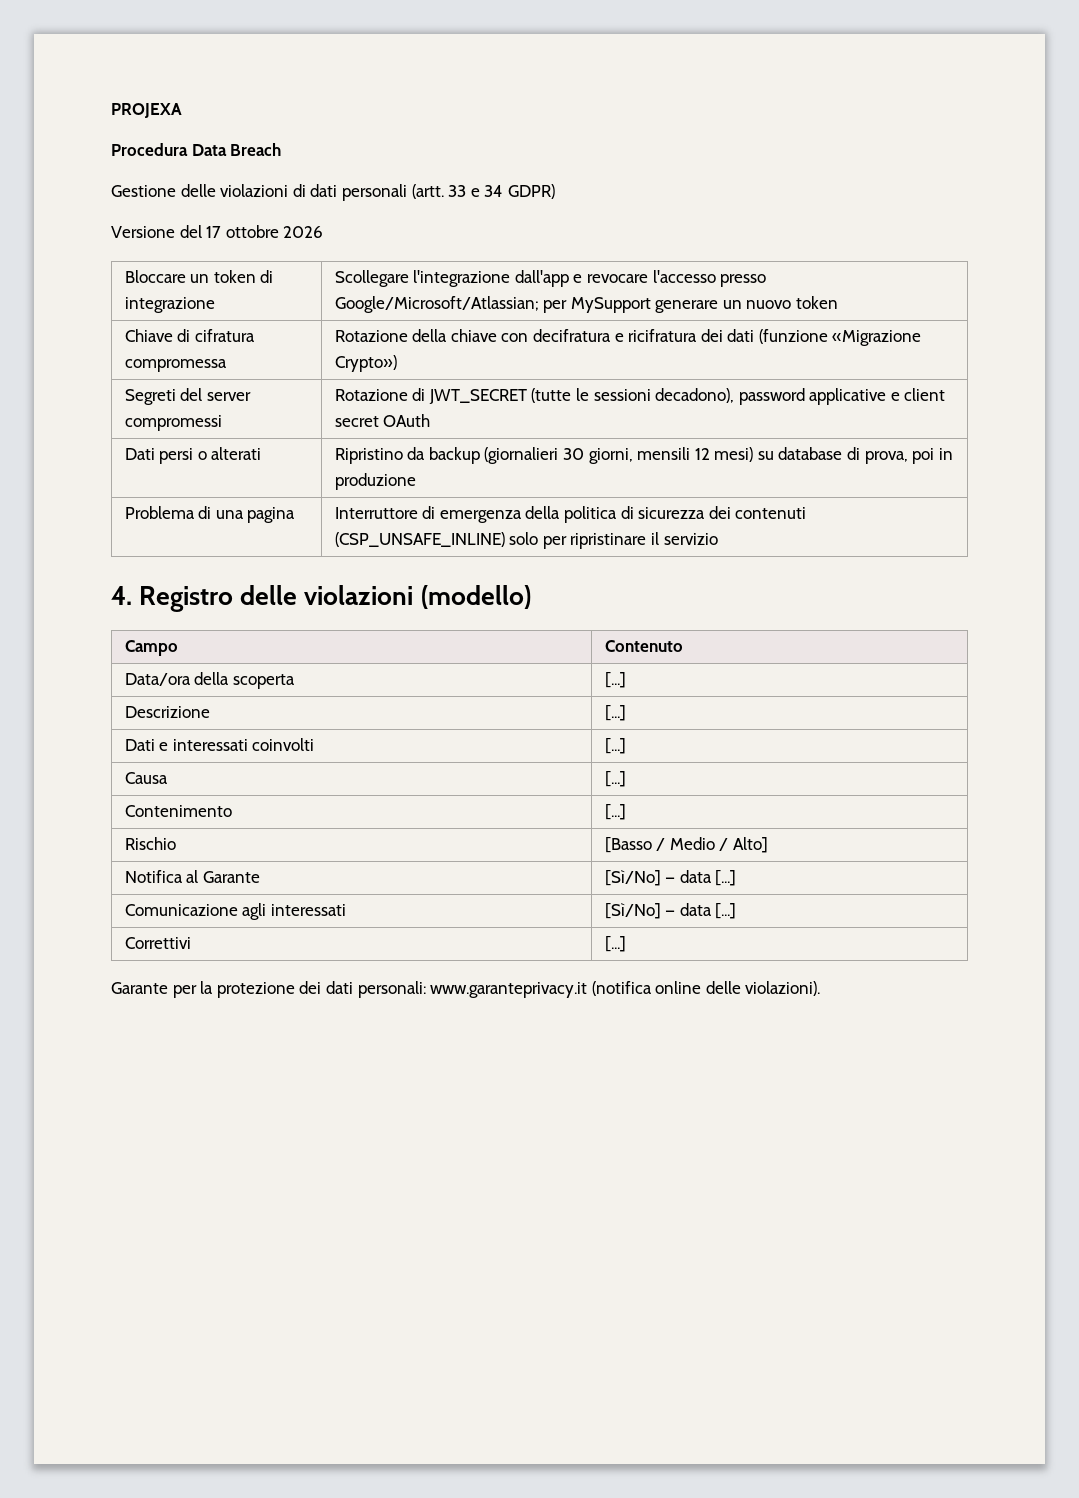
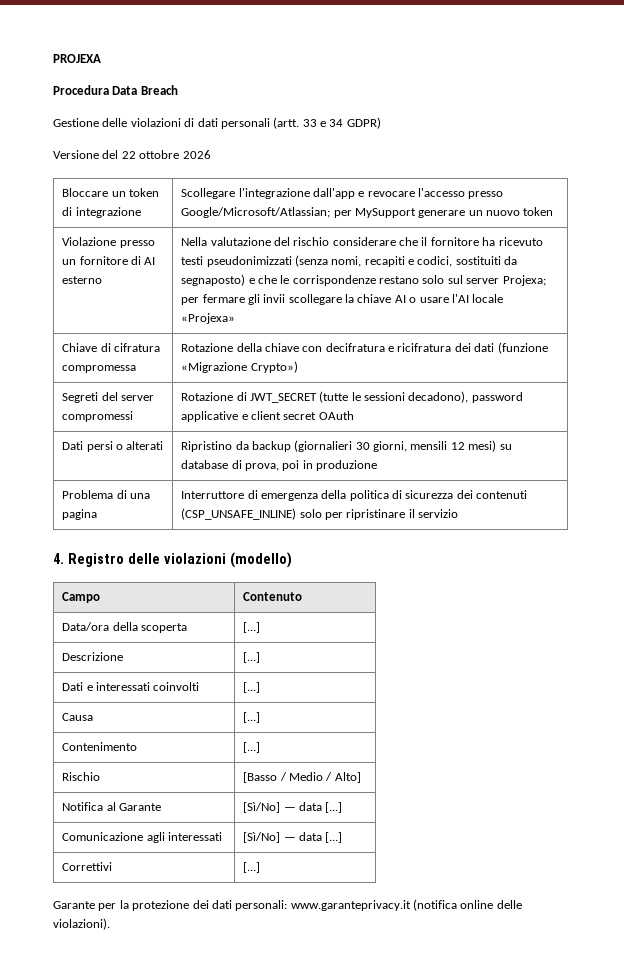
- Versione del 17 ottobre 2026
+ Versione del 22 ottobre 2026
+ Violazione presso un fornitore di AI esterno | Nella valutazione del rischio considerare che il fornitore ha ricevuto testi pseudonimizzati (senza nomi, recapiti e codici, sostituiti da segnaposto) e che le corrispondenze restano solo sul server Projexa; per fermare gli invii scollegare la chiave AI o usare l'AI locale «Projexa»

